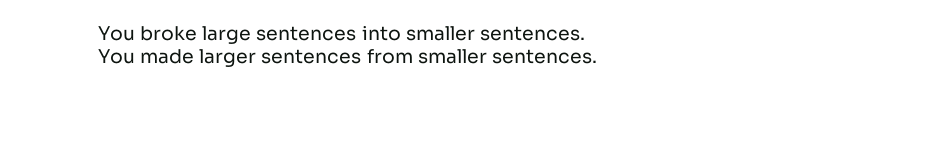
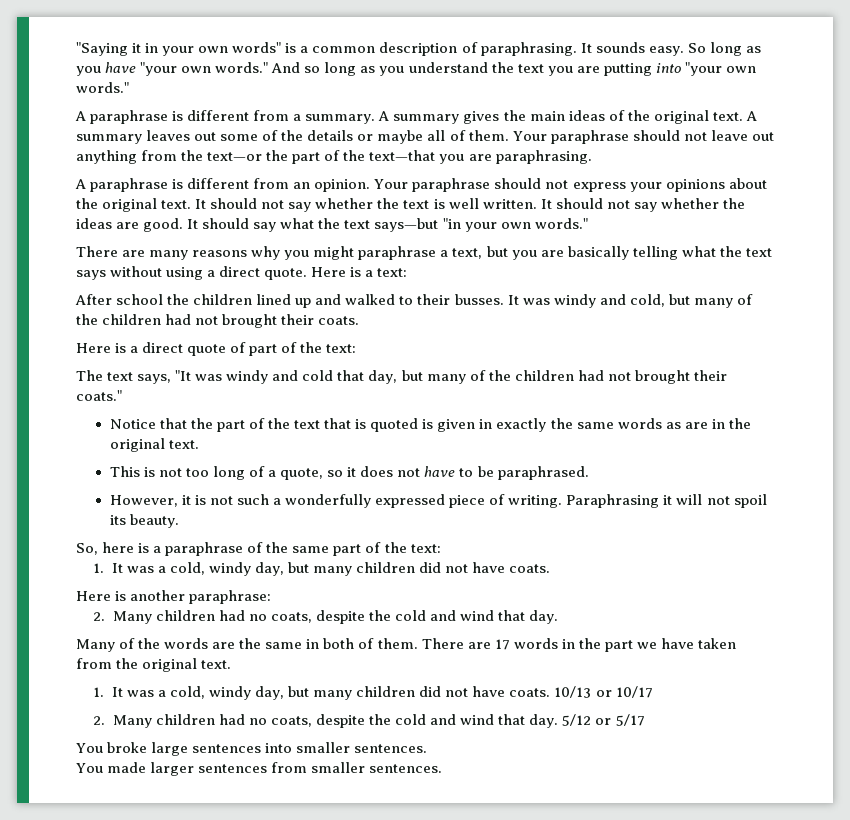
+ "Saying it in your own words" is a common description of paraphrasing. It sounds easy. So long as you have "your own words." And so long as you understand the text you are putting into "your own words."
+ A paraphrase is different from a summary. A summary gives the main ideas of the original text. A summary leaves out some of the details or maybe all of them. Your paraphrase should not leave out anything from the text—or the part of the text—that you are paraphrasing.
+ A paraphrase is different from an opinion. Your paraphrase should not express your opinions about the original text. It should not say whether the text is well written. It should not say whether the ideas are good. It should say what the text says—but "in your own words."
+ There are many reasons why you might paraphrase a text, but you are basically telling what the text says without using a direct quote. Here is a text:
+ After school the children lined up and walked to their busses. It was windy and cold, but many of the children had not brought their coats.
+ Here is a direct quote of part of the text:
+ The text says, "It was windy and cold that day, but many of the children had not brought their coats."
+ Notice that the part of the text that is quoted is given in exactly the same words as are in the original text.
+ This is not too long of a quote, so it does not have to be paraphrased.
+ However, it is not such a wonderfully expressed piece of writing. Paraphrasing it will not spoil its beauty.
+ So, here is a paraphrase of the same part of the text:
+ 1. It was a cold, windy day, but many children did not have coats.
+ Here is another paraphrase:
+ 2. Many children had no coats, despite the cold and wind that day.
+ Many of the words are the same in both of them. There are 17 words in the part we have taken from the original text.
+ 1. It was a cold, windy day, but many children did not have coats. 10/13 or 10/17
+ 2. Many children had no coats, despite the cold and wind that day. 5/12 or 5/17

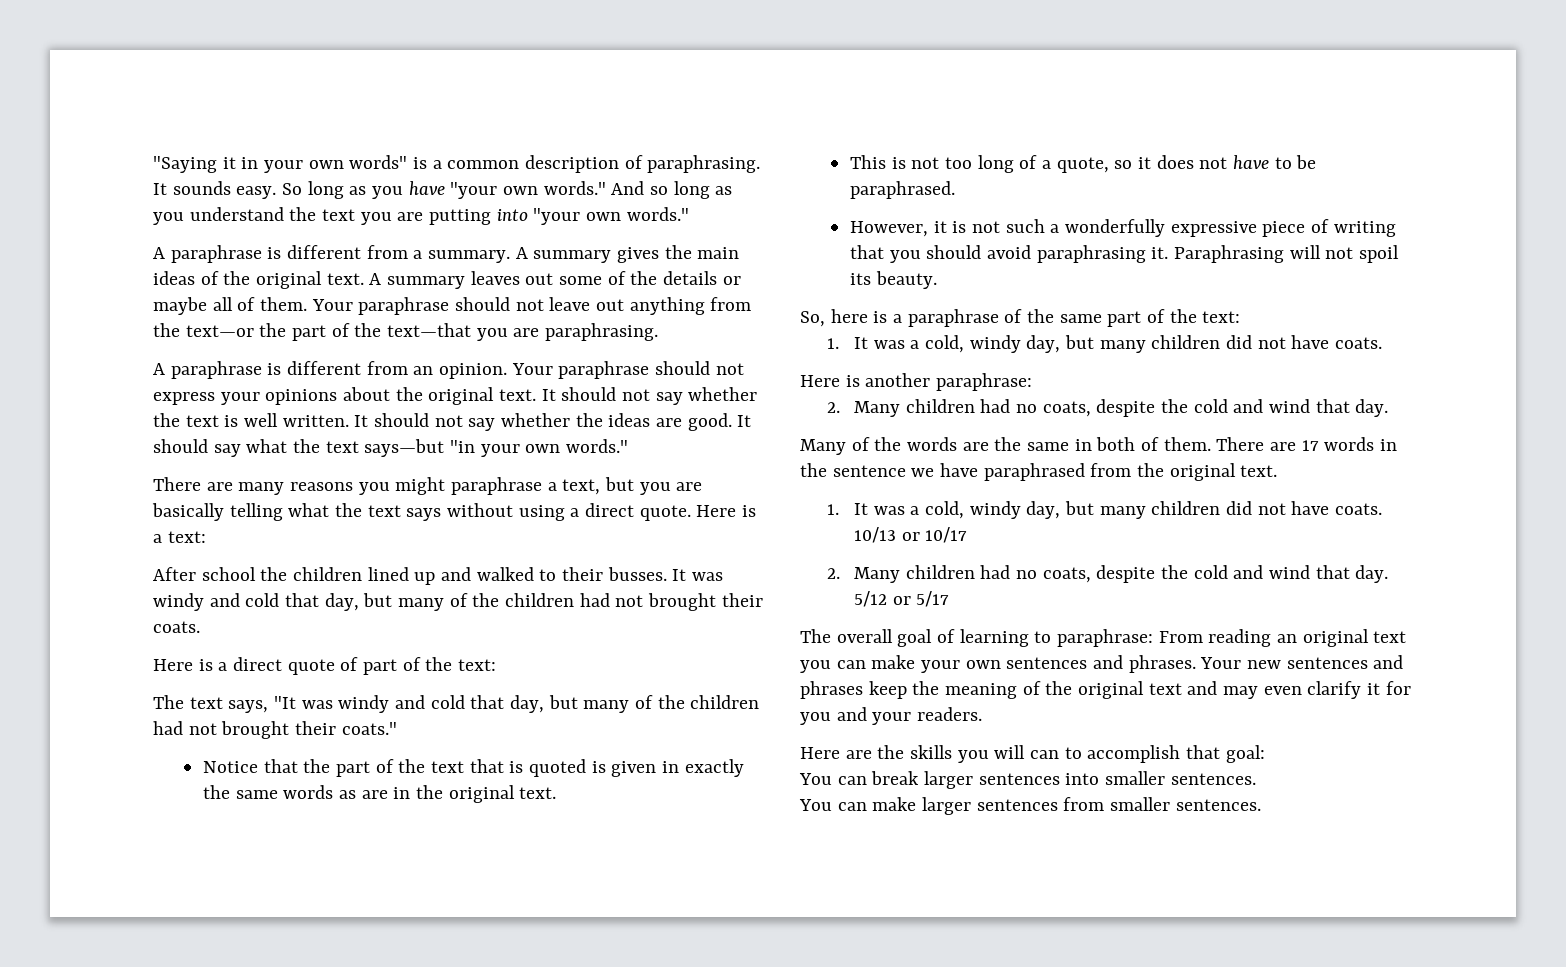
- There are many reasons why you might paraphrase a text, but you are basically telling what the text says without using a direct quote.
+ There are many reasons you might paraphrase a text, but you are basically telling what the text says without using a direct quote.
- It was windy and cold, but many of the children had not brought their coats.
+ It was windy and cold that day, but many of the children had not brought their coats.
- However, it is not such a wonderfully expressed piece of writing. Paraphrasing it will not spoil its beauty.
+ However, it is not such a wonderfully expressive piece of writing that you should avoid paraphrasing it. Paraphrasing will not spoil its beauty.
- There are 17 words in the part we have taken from the original text.
+ There are 17 words in the sentence we have paraphrased from the original text.
- You broke large sentences into smaller sentences.
+ The overall goal of learning to paraphrase: From reading an original text you can make your own sentences and phrases. Your new sentences and phrases keep the meaning of the original text and may even clarify it for you and your readers.
+ Here are the skills you will can to accomplish that goal:
+ You can break larger sentences into smaller sentences.
- You made larger sentences from smaller sentences.
+ You can make larger sentences from smaller sentences.

